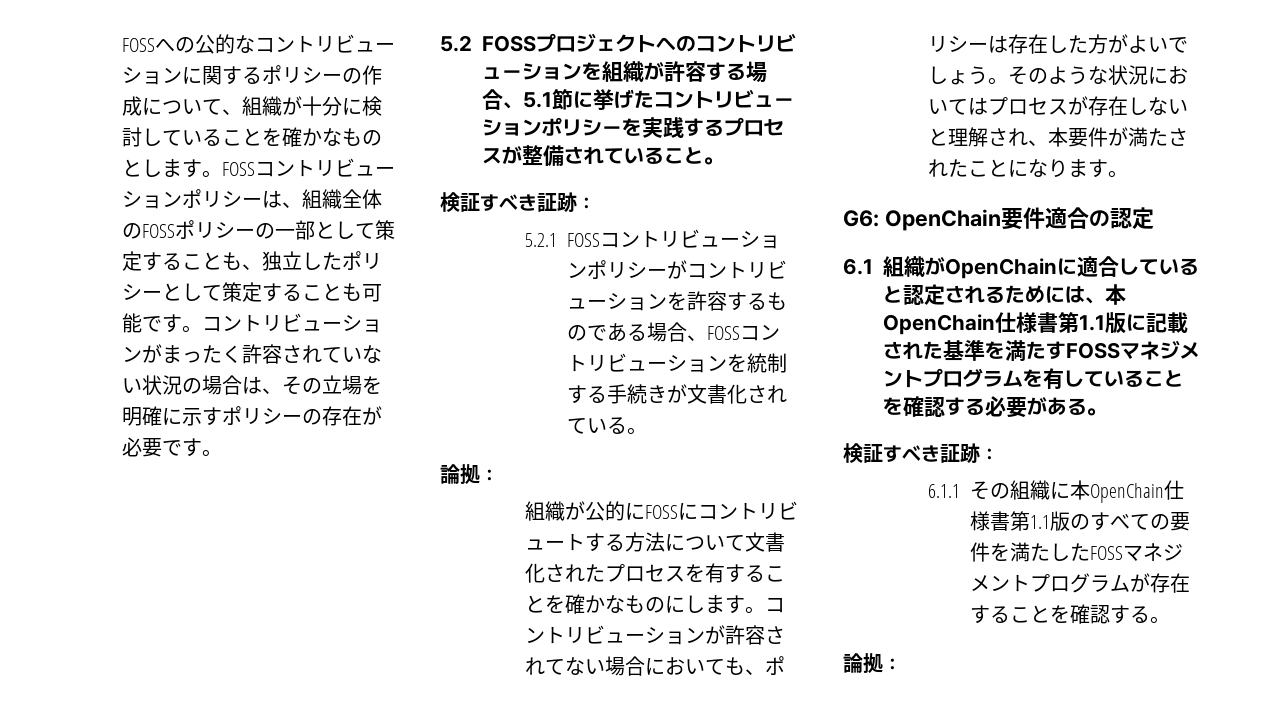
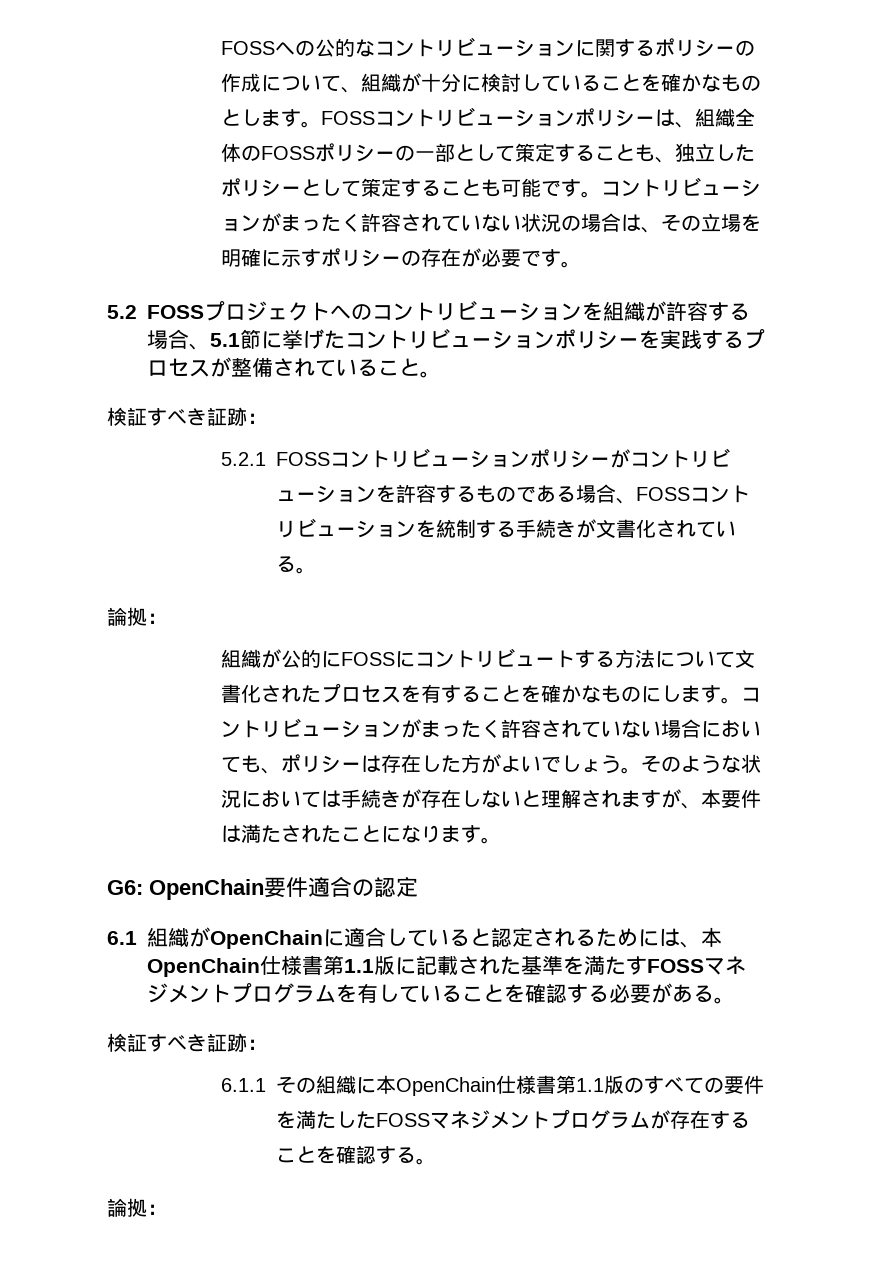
- コントリビューションが許容されてない場合においても、ポリシーは存在した方がよいでしょう。
+ コントリビューションがまったく許容されていない場合においても、ポリシーは存在した方がよいでしょう。
- そのような状況においてはプロセスが存在しないと理解され、本要件が満たされたことになります。
+ そのような状況においては手続きが存在しないと理解されますが、本要件は満たされたことになります。

